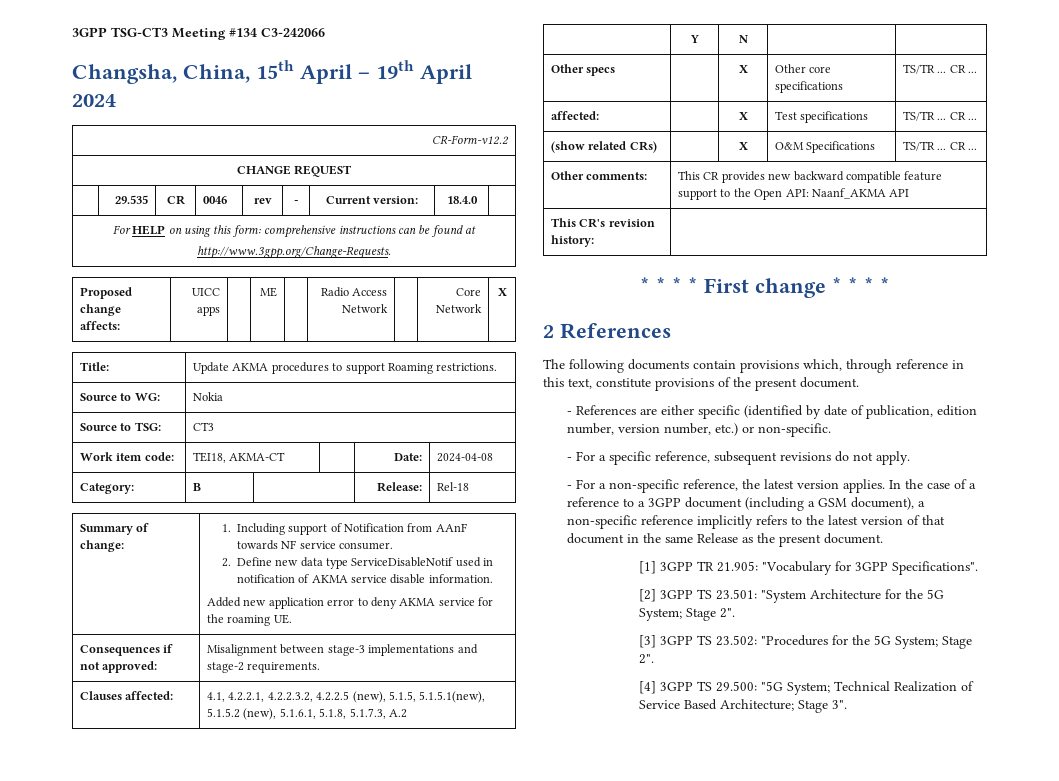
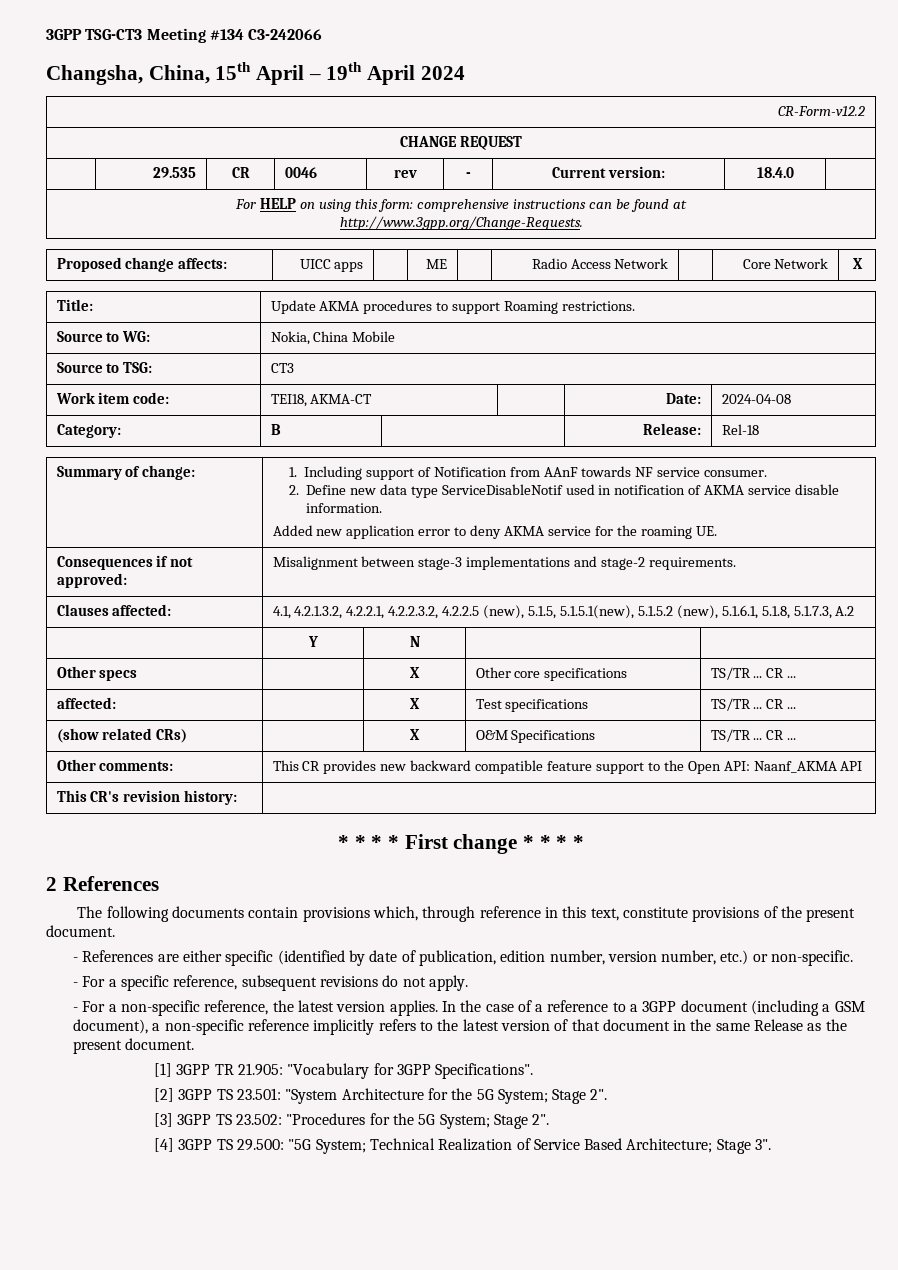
- Source to WG: | Nokia
+ Source to WG: | Nokia, China Mobile
- Clauses affected: | 4.1, 4.2.2.1, 4.2.2.3.2, 4.2.2.5 (new), 5.1.5, 5.1.5.1(new), 5.1.5.2 (new), 5.1.6.1, 5.1.8, 5.1.7.3, A.2
+ Clauses affected: | 4.1, 4.2.1.3.2, 4.2.2.1, 4.2.2.3.2, 4.2.2.5 (new), 5.1.5, 5.1.5.1(new), 5.1.5.2 (new), 5.1.6.1, 5.1.8, 5.1.7.3, A.2

